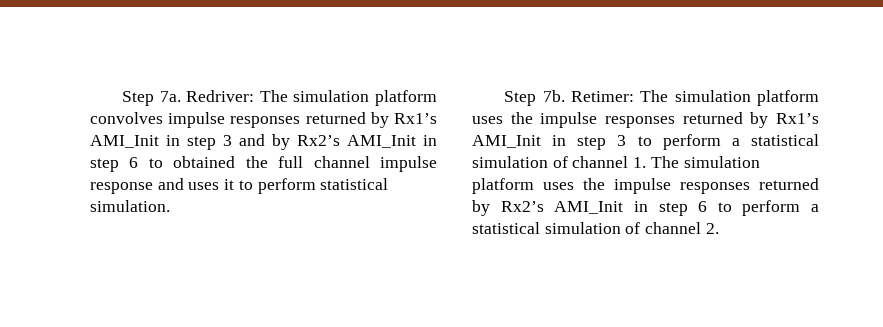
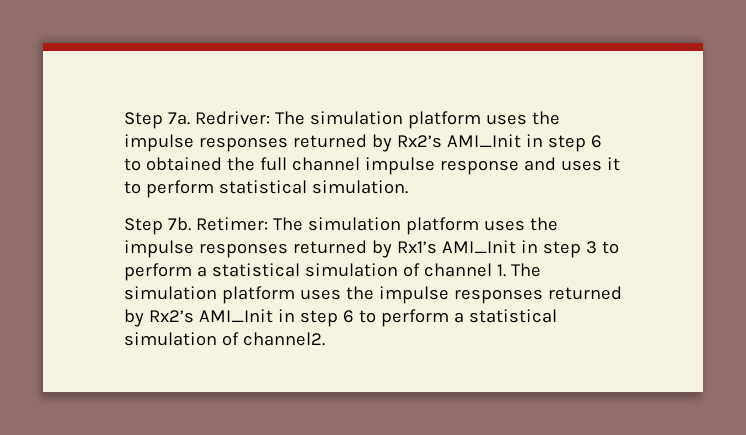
- Redriver: The simulation platform convolves impulse responses returned by Rx1’s AMI_Init in step 3 and by Rx2’s AMI_Init in step 6 to obtained the full channel impulse response and uses it to perform statistical simulation.
+ Redriver: The simulation platform uses the impulse responses returned by Rx2’s AMI_Init in step 6 to obtained the full channel impulse response and uses it to perform statistical simulation.
- Retimer: The simulation platform uses the impulse responses returned by Rx1’s AMI_Init in step 3 to perform a statistical simulation of channel 1. The simulation platform uses the impulse responses returned by Rx2’s AMI_Init in step 6 to perform a statistical simulation of channel 2.
+ Retimer: The simulation platform uses the impulse responses returned by Rx1’s AMI_Init in step 3 to perform a statistical simulation of channel 1. The simulation platform uses the impulse responses returned by Rx2’s AMI_Init in step 6 to perform a statistical simulation of channel2.

